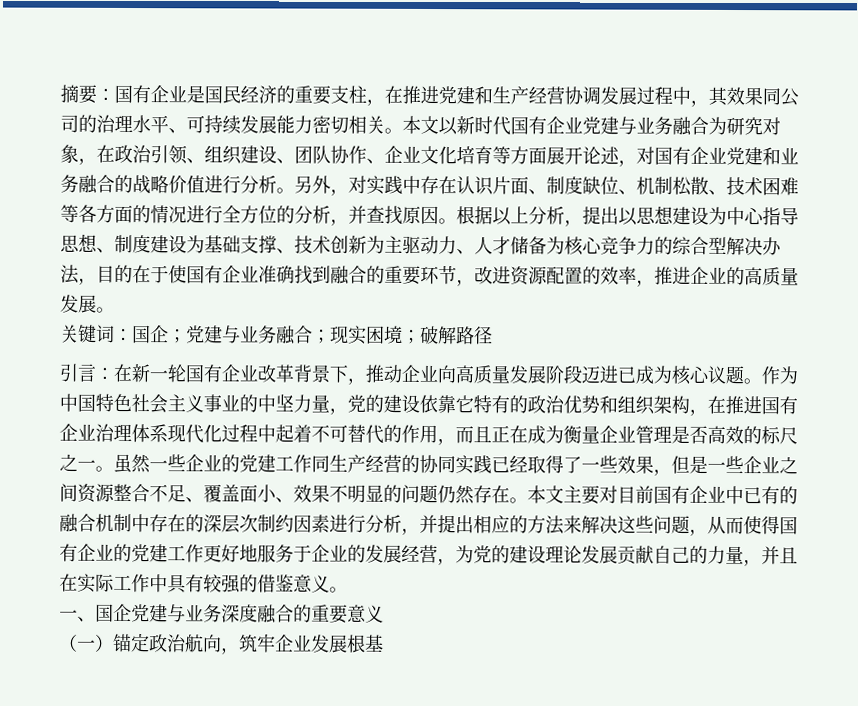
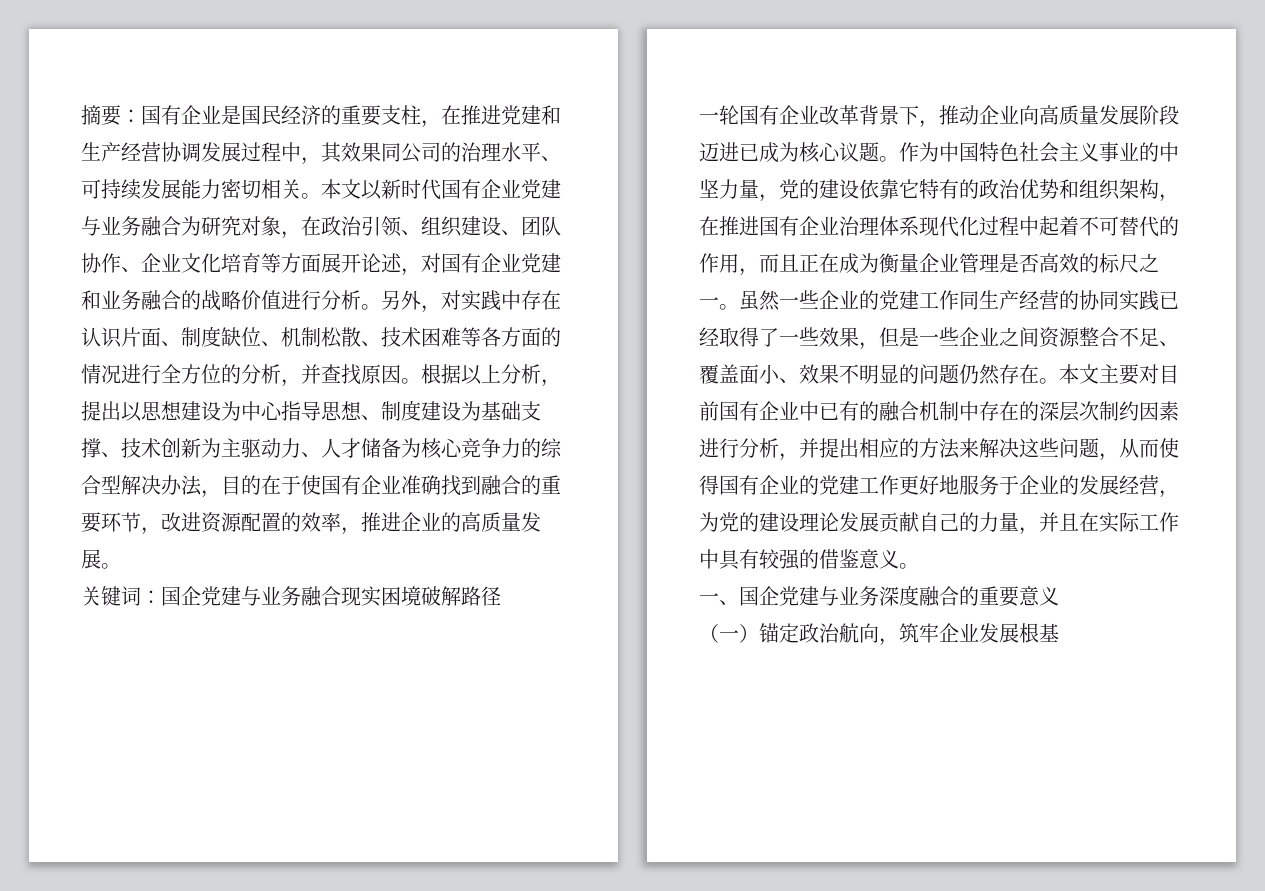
- 关键词：国企；党建与业务融合；现实困境；破解路径
+ 关键词：国企党建与业务融合现实困境破解路径
- 引言：在新一轮国有企业改革背景下，推动企业向高质量发展阶段迈进已成为核心议题。
+ 一轮国有企业改革背景下，推动企业向高质量发展阶段迈进已成为核心议题。

